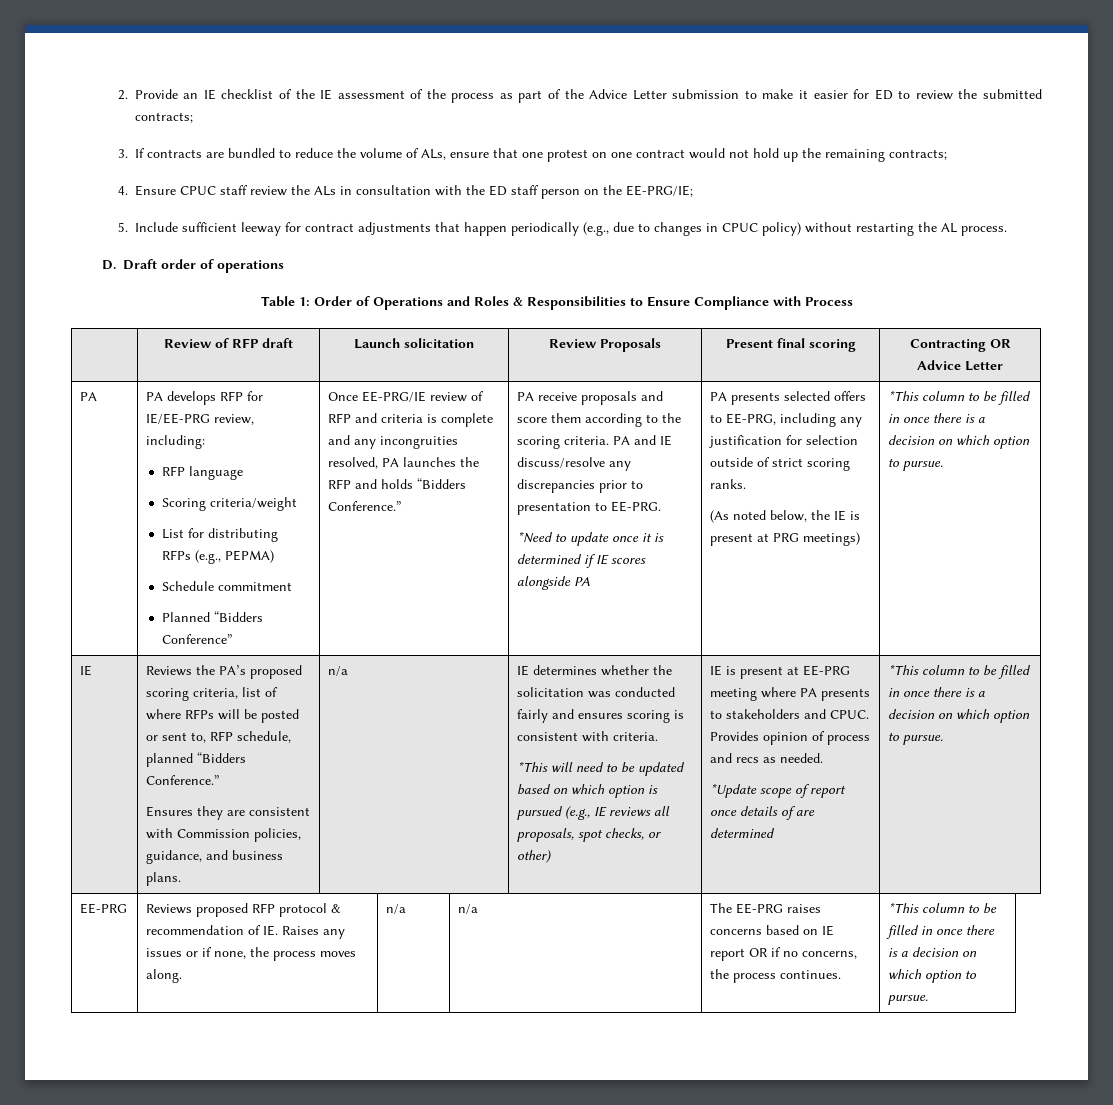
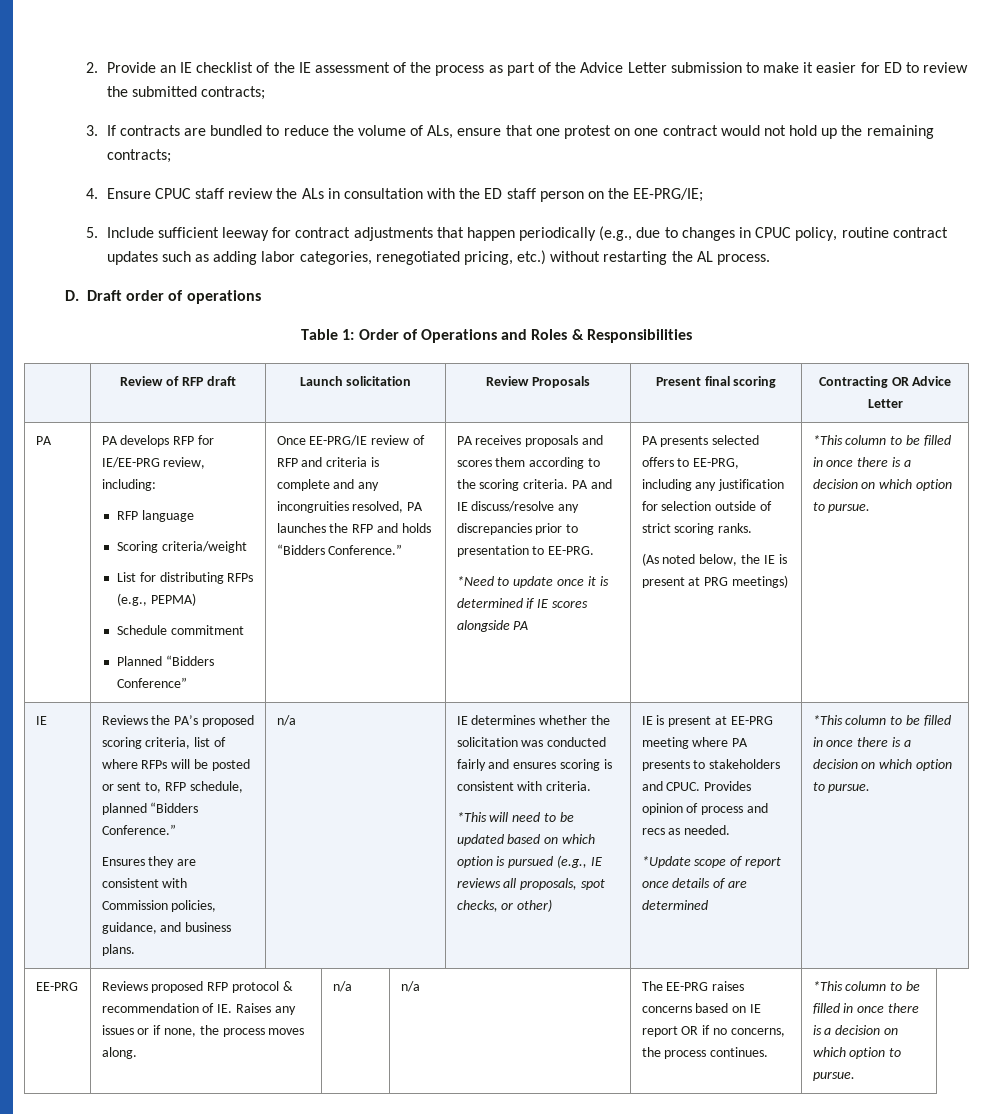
- 5. Include sufficient leeway for contract adjustments that happen periodically (e.g., due to changes in CPUC policy) without restarting the AL process.
+ 5. Include sufficient leeway for contract adjustments that happen periodically (e.g., due to changes in CPUC policy, routine contract updates such as adding labor categories, renegotiated pricing, etc.) without restarting the AL process.
- Table 1: Order of Operations and Roles & Responsibilities to Ensure Compliance with Process
+ Table 1: Order of Operations and Roles & Responsibilities
- PA receive proposals and score them according to the scoring criteria.
+ PA receives proposals and scores them according to the scoring criteria.

